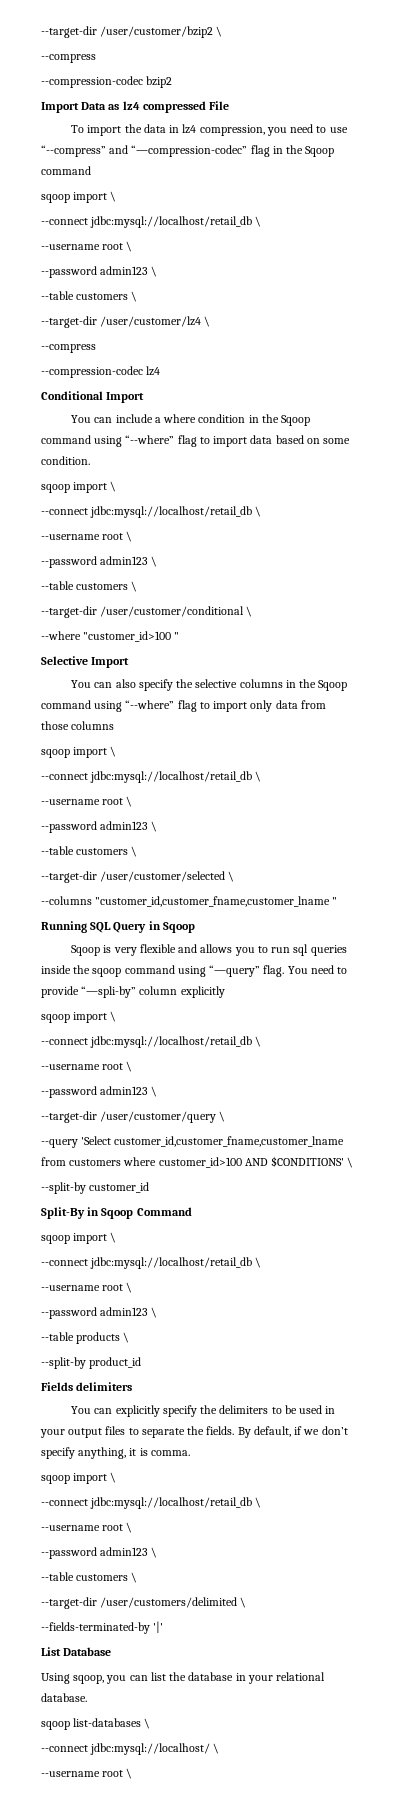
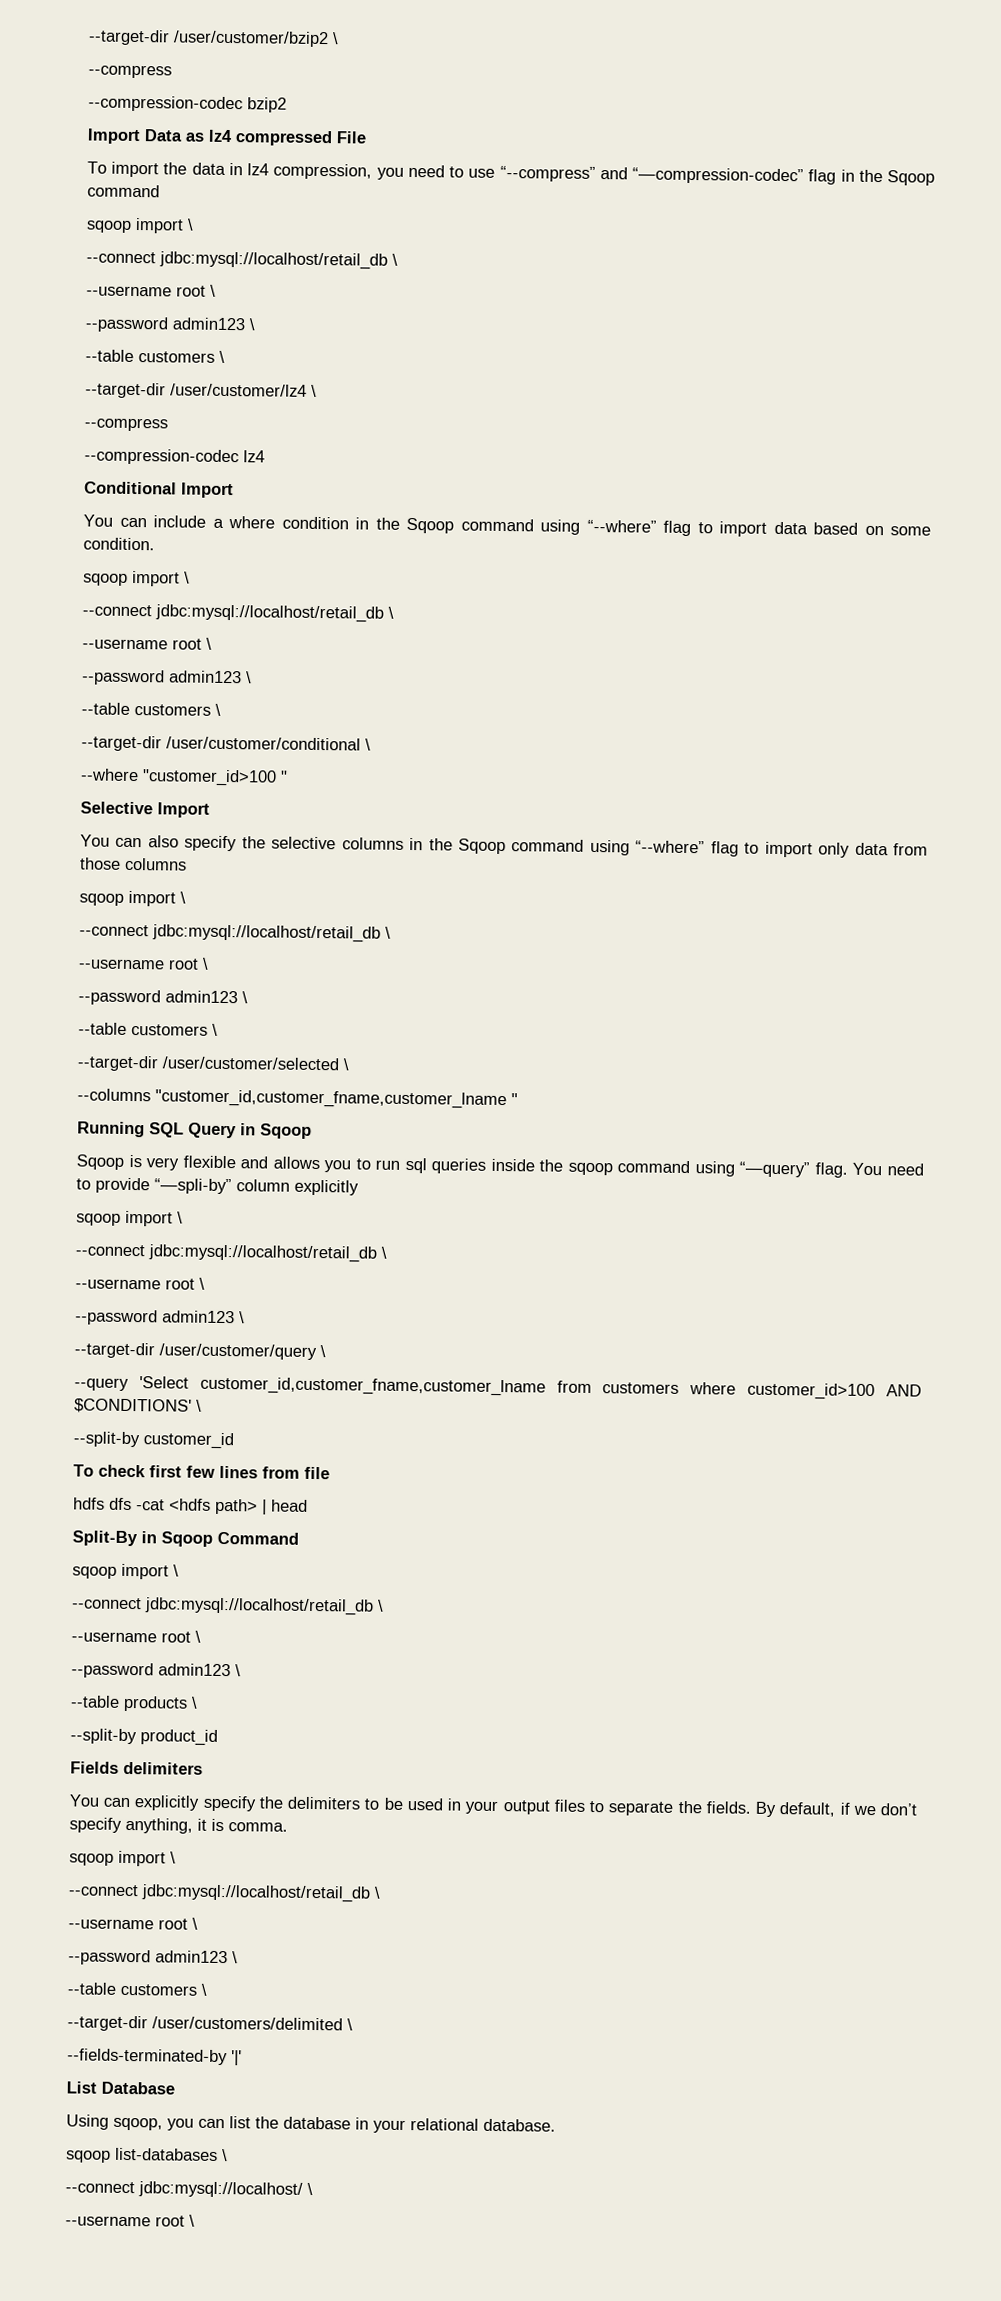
+ To check first few lines from file
+ hdfs dfs -cat <hdfs path> | head

